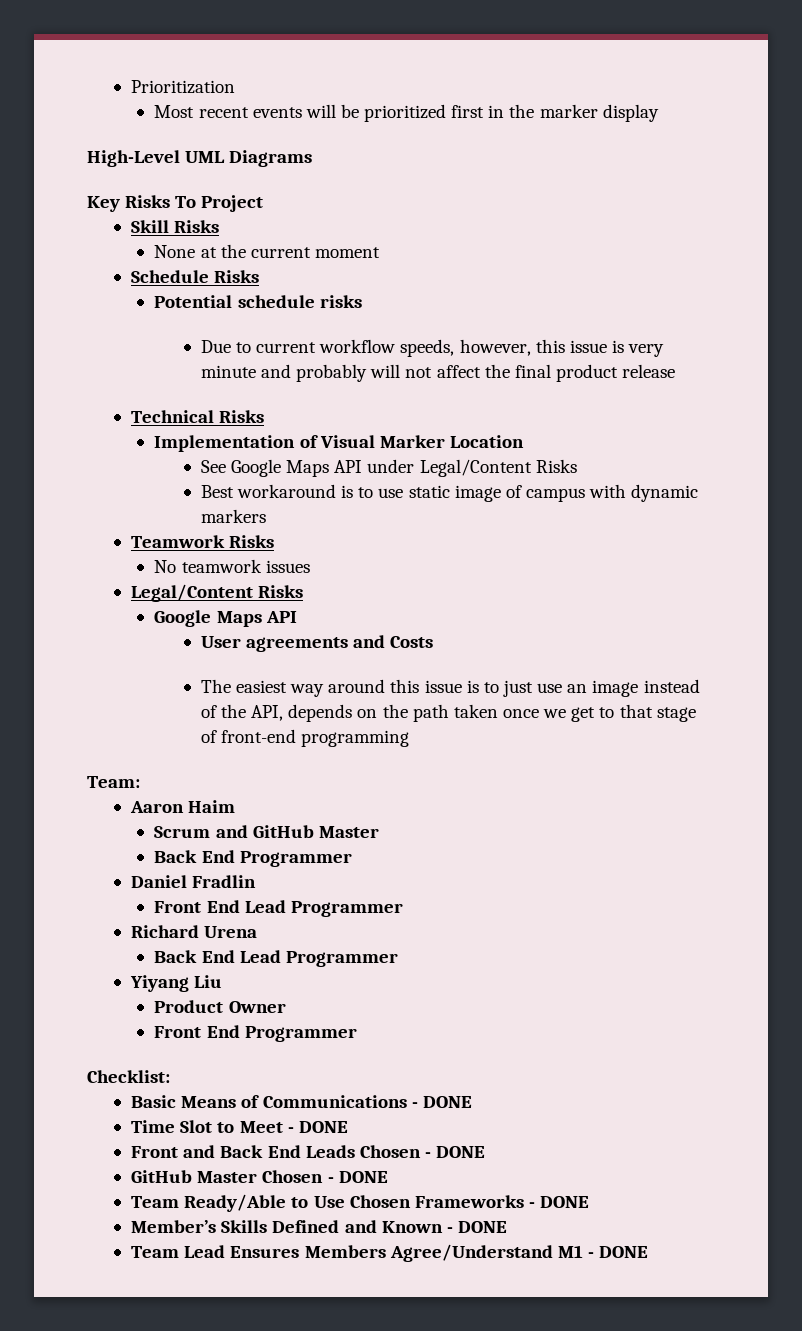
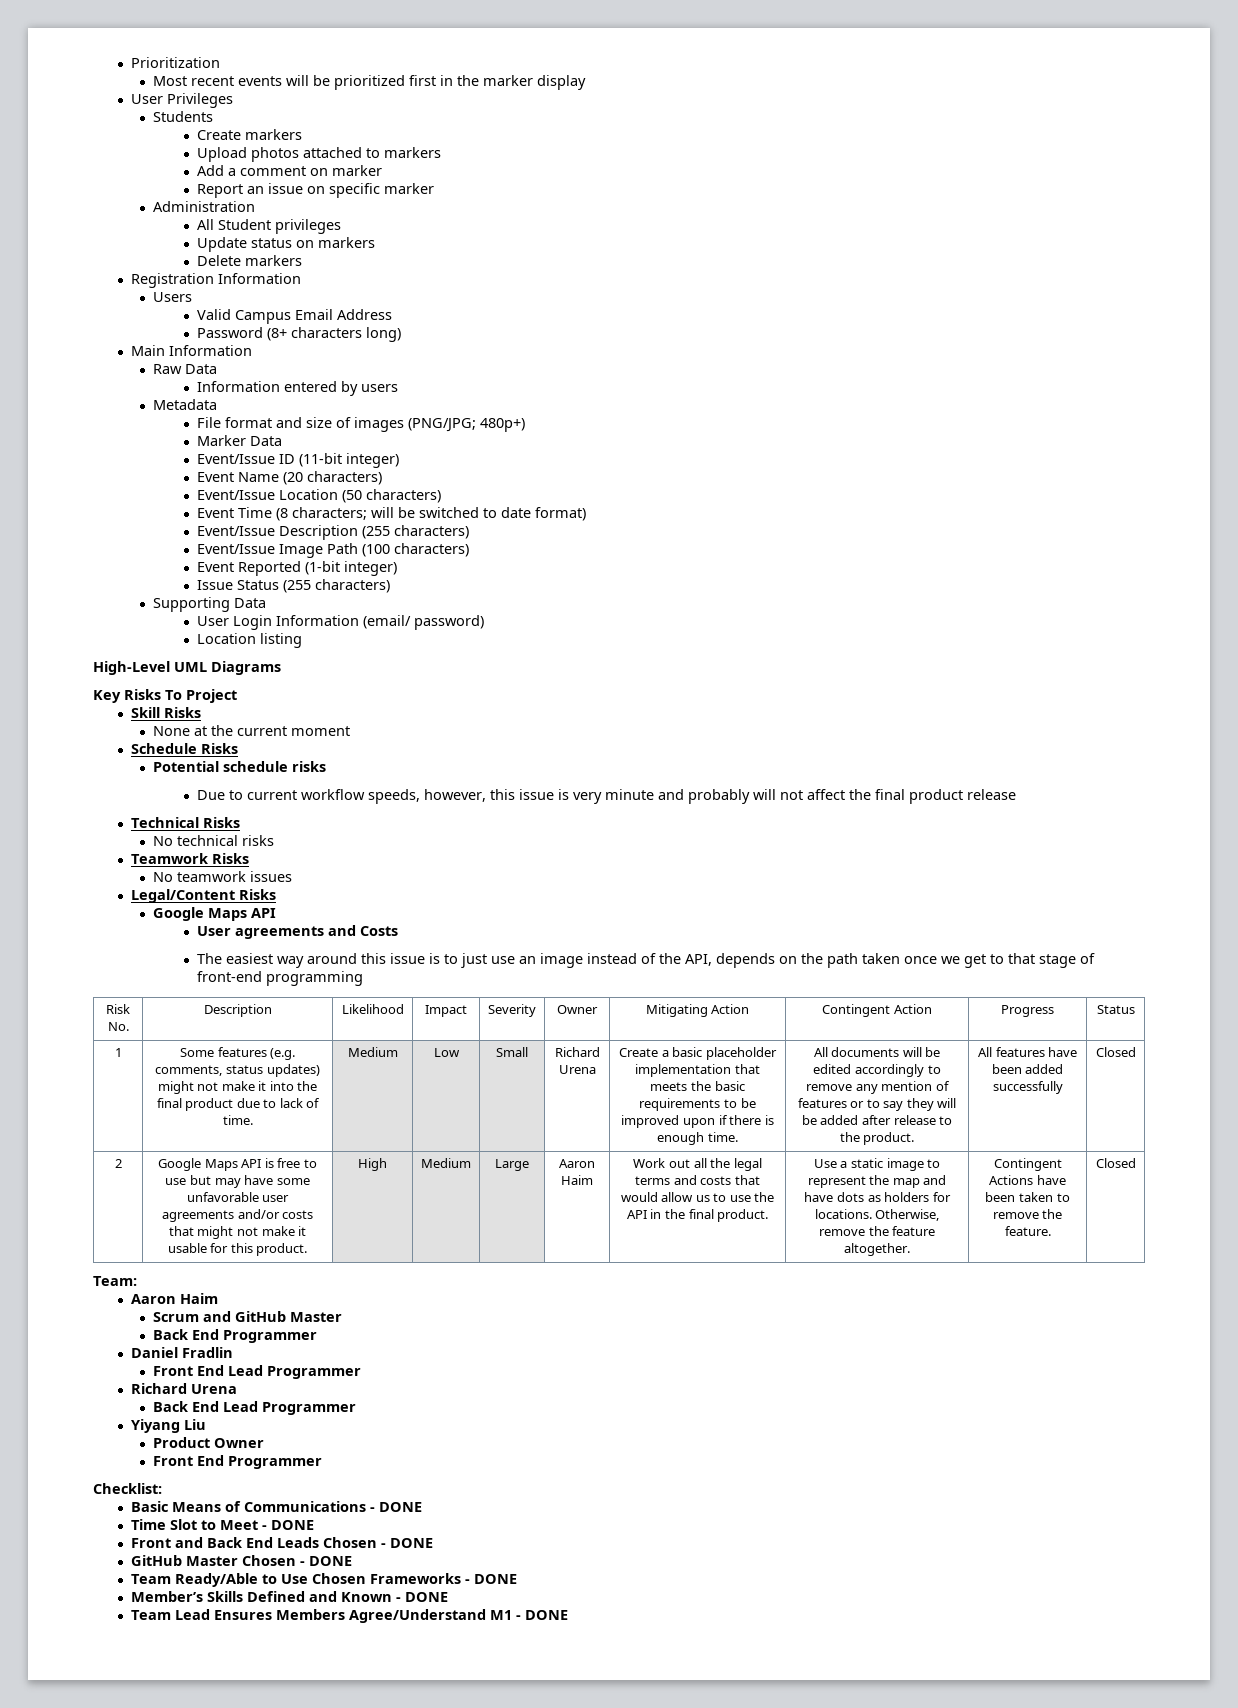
+ User Privileges
+ Students
+ Create markers
+ Upload photos attached to markers
+ Add a comment on marker
+ Report an issue on specific marker
+ Administration
+ All Student privileges
+ Update status on markers
+ Delete markers
+ Registration Information
+ Users
+ Valid Campus Email Address
+ Password (8+ characters long)
+ Main Information
+ Raw Data
+ Information entered by users
+ Metadata
+ File format and size of images (PNG/JPG; 480p+)
+ Marker Data
+ Event/Issue ID (11-bit integer)
+ Event Name (20 characters)
+ Event/Issue Location (50 characters)
+ Event Time (8 characters; will be switched to date format)
+ Event/Issue Description (255 characters)
+ Event/Issue Image Path (100 characters)
+ Event Reported (1-bit integer)
+ Issue Status (255 characters)
+ Supporting Data
+ User Login Information (email/ password)
+ Location listing
- Implementation of Visual Marker Location
- See Google Maps API under Legal/Content Risks
- Best workaround is to use static image of campus with dynamic markers
+ No technical risks
+ Risk No. | Description | Likelihood | Impact | Severity | Owner | Mitigating Action | Contingent Action | Progress | Status
+ 1 | Some features (e.g. comments, status updates) might not make it into the final product due to lack of time. | Medium | Low | Small | Richard Urena | Create a basic placeholder implementation that meets the basic requirements to be improved upon if there is enough time. | All documents will be edited accordingly to remove any mention of features or to say they will be added after release to the product. | All features have been added successfully | Closed
+ 2 | Google Maps API is free to use but may have some unfavorable user agreements and/or costs that might not make it usable for this product. | High | Medium | Large | Aaron Haim | Work out all the legal terms and costs that would allow us to use the API in the final product. | Use a static image to represent the map and have dots as holders for locations. Otherwise, remove the feature altogether. | Contingent Actions have been taken to remove the feature. | Closed

